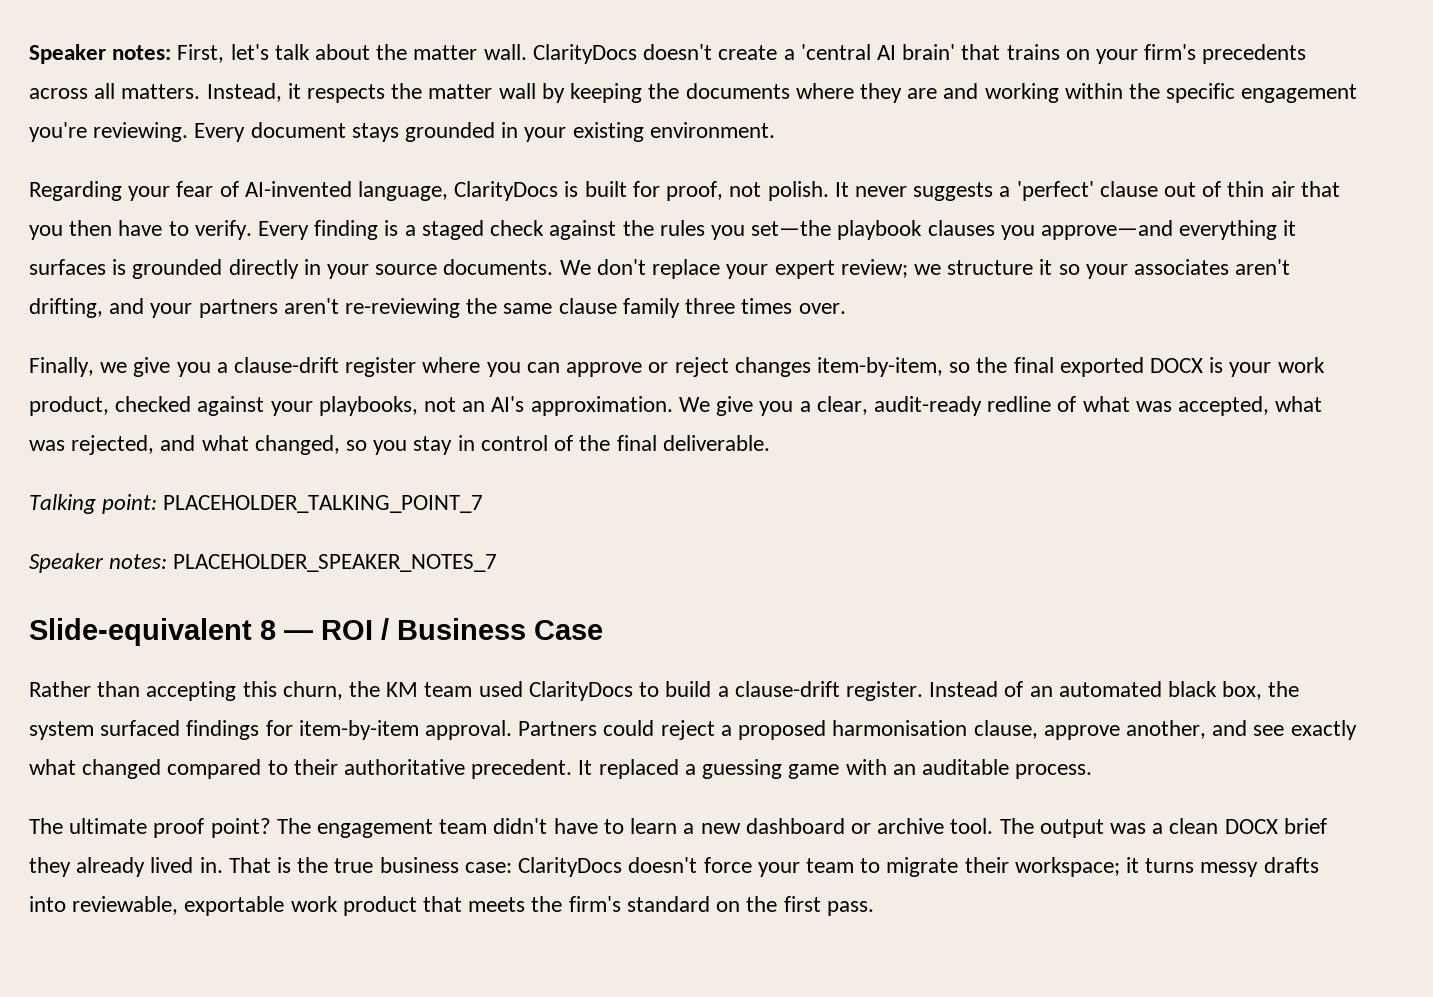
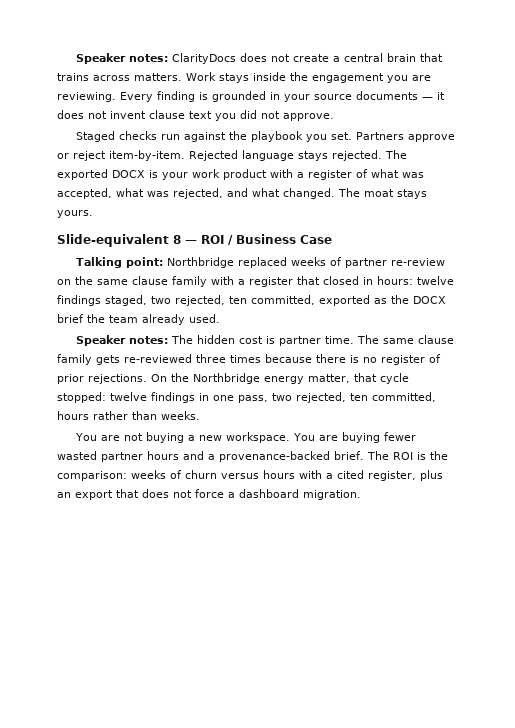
- Speaker notes: First, let's talk about the matter wall. ClarityDocs doesn't create a 'central AI brain' that trains on your firm's precedents across all matters. Instead, it respects the matter wall by keeping the documents where they are and working within the specific engagement you're reviewing. Every document stays grounded in your existing environment.
- Regarding your fear of AI-invented language, ClarityDocs is built for proof, not polish. It never suggests a 'perfect' clause out of thin air that you then have to verify. Every finding is a staged check against the rules you set—the playbook clauses you approve—and everything it surfaces is grounded directly in your source documents. We don't replace your expert review; we structure it so your associates aren't drifting, and your partners aren't re-reviewing the same clause family three times over.
- Finally, we give you a clause-drift register where you can approve or reject changes item-by-item, so the final exported DOCX is your work product, checked against your playbooks, not an AI's approximation. We give you a clear, audit-ready redline of what was accepted, what was rejected, and what changed, so you stay in control of the final deliverable.
- Talking point: PLACEHOLDER_TALKING_POINT_7
- Speaker notes: PLACEHOLDER_SPEAKER_NOTES_7
+ Speaker notes: ClarityDocs does not create a central brain that trains across matters. Work stays inside the engagement you are reviewing. Every finding is grounded in your source documents — it does not invent clause text you did not approve.
+ Staged checks run against the playbook you set. Partners approve or reject item-by-item. Rejected language stays rejected. The exported DOCX is your work product with a register of what was accepted, what was rejected, and what changed. The moat stays yours.
- Rather than accepting this churn, the KM team used ClarityDocs to build a clause-drift register. Instead of an automated black box, the system surfaced findings for item-by-item approval. Partners could reject a proposed harmonisation clause, approve another, and see exactly what changed compared to their authoritative precedent. It replaced a guessing game with an auditable process.
- The ultimate proof point? The engagement team didn't have to learn a new dashboard or archive tool. The output was a clean DOCX brief they already lived in. That is the true business case: ClarityDocs doesn't force your team to migrate their workspace; it turns messy drafts into reviewable, exportable work product that meets the firm's standard on the first pass.
+ Talking point: Northbridge replaced weeks of partner re-review on the same clause family with a register that closed in hours: twelve findings staged, two rejected, ten committed, exported as the DOCX brief the team already used.
+ Speaker notes: The hidden cost is partner time. The same clause family gets re-reviewed three times because there is no register of prior rejections. On the Northbridge energy matter, that cycle stopped: twelve findings in one pass, two rejected, ten committed, hours rather than weeks.
+ You are not buying a new workspace. You are buying fewer wasted partner hours and a provenance-backed brief. The ROI is the comparison: weeks of churn versus hours with a cited register, plus an export that does not force a dashboard migration.

